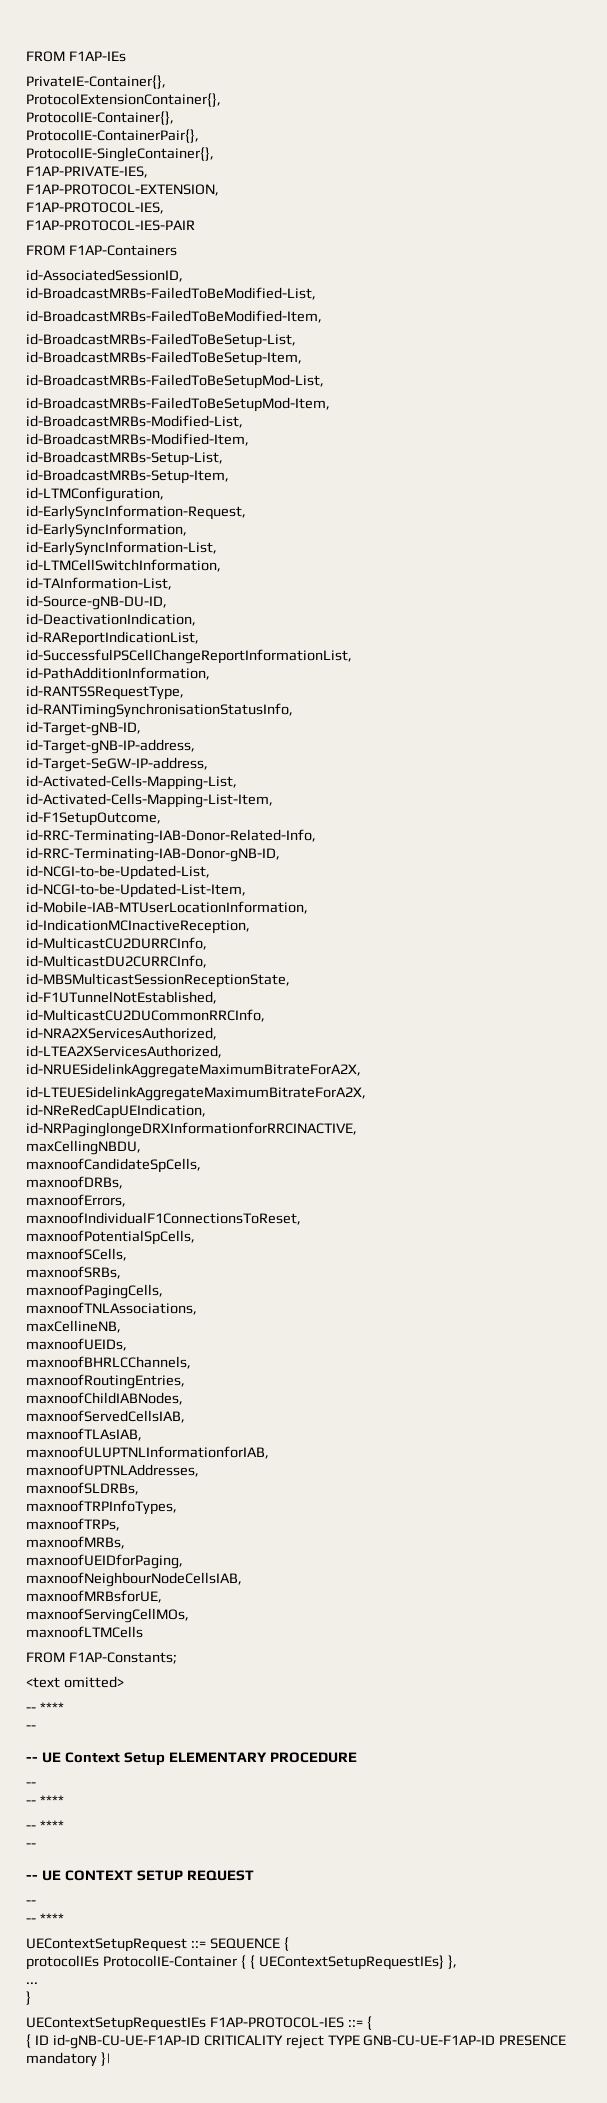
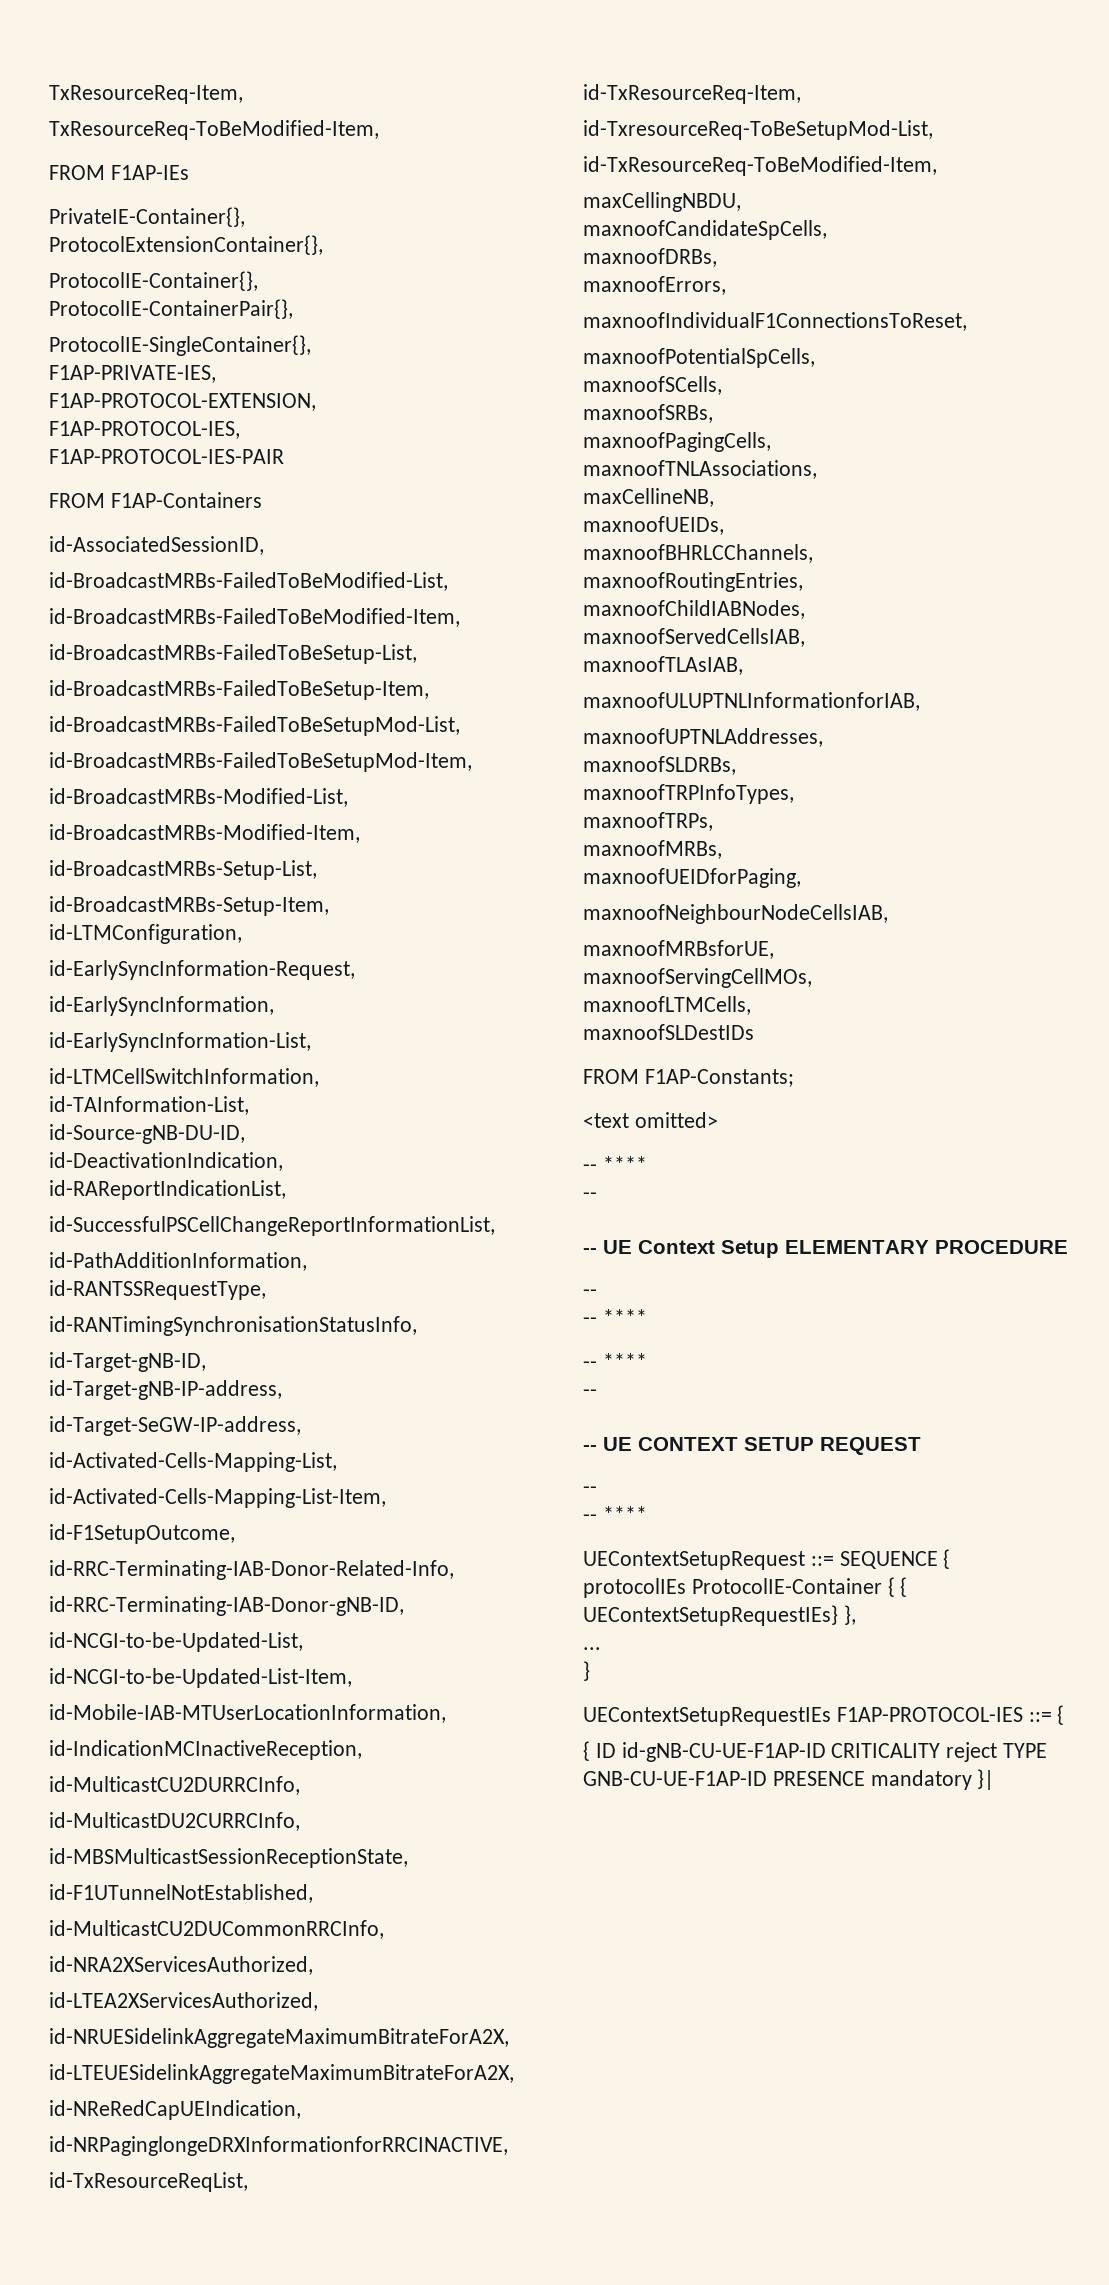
+ TxResourceReq-Item,
+ TxResourceReq-ToBeModified-Item,
+ id-TxResourceReqList,
+ id-TxResourceReq-Item,
+ id-TxresourceReq-ToBeSetupMod-List,
+ id-TxResourceReq-ToBeModified-Item,
- maxnoofLTMCells
+ maxnoofLTMCells,
+ maxnoofSLDestIDs

